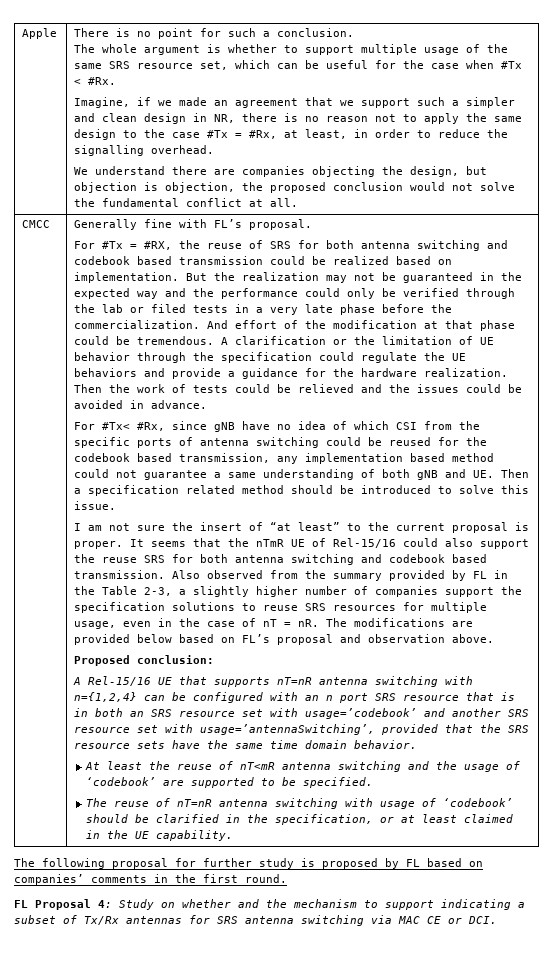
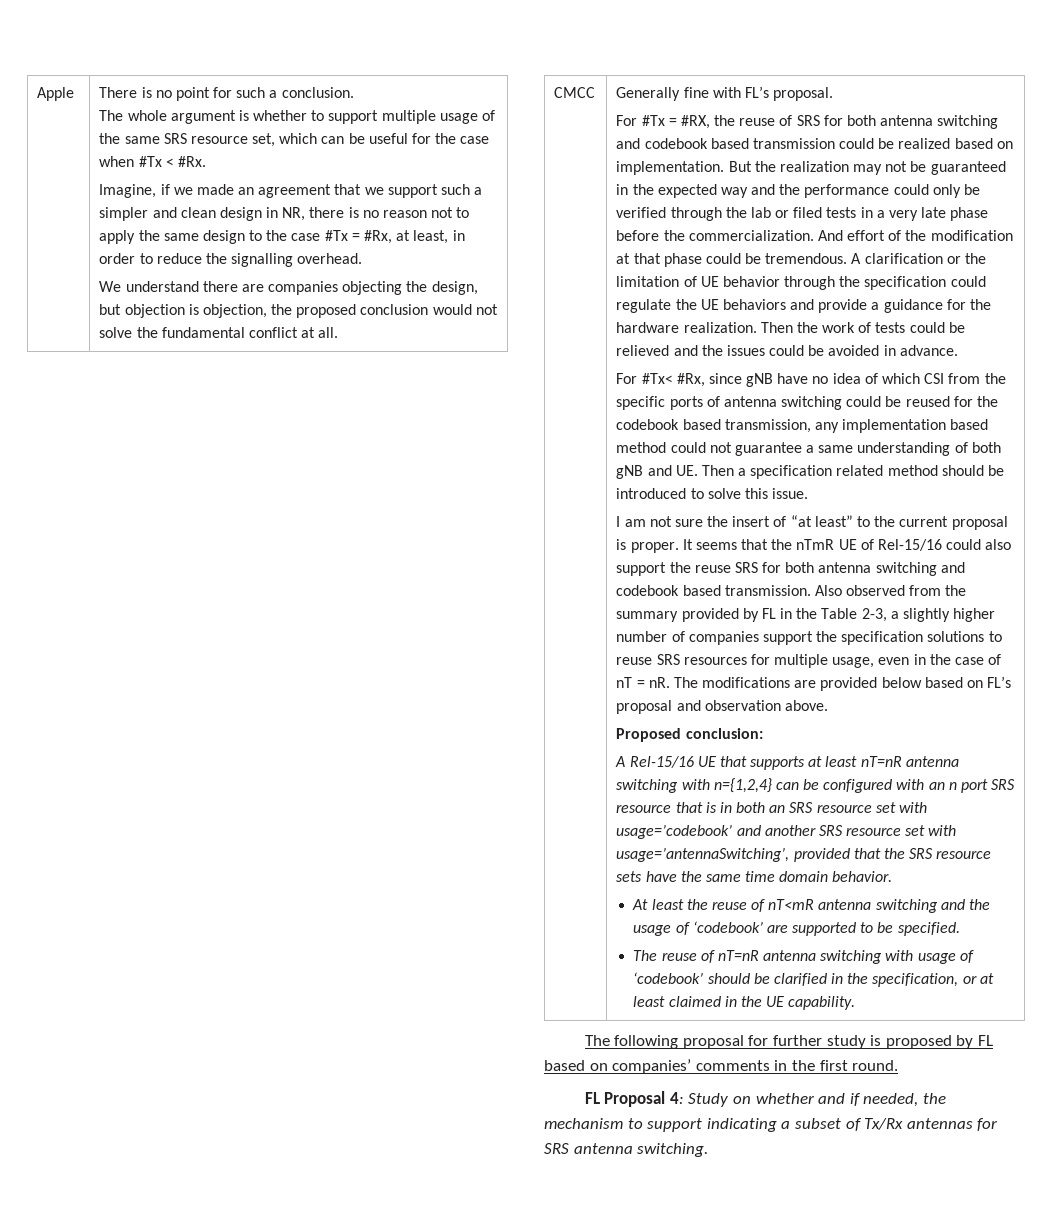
- A Rel-15/16 UE that supports nT=nR antenna switching with n={1,2,4} can be configured with an n port SRS resource that is in both an SRS resource set with usage=’codebook’ and another SRS resource set with usage=’antennaSwitching’, provided that the SRS resource sets have the same time domain behavior.
+ A Rel-15/16 UE that supports at least nT=nR antenna switching with n={1,2,4} can be configured with an n port SRS resource that is in both an SRS resource set with usage=’codebook’ and another SRS resource set with usage=’antennaSwitching’, provided that the SRS resource sets have the same time domain behavior.
- FL Proposal 4: Study on whether and the mechanism to support indicating a subset of Tx/Rx antennas for SRS antenna switching via MAC CE or DCI.
+ FL Proposal 4: Study on whether and if needed, the mechanism to support indicating a subset of Tx/Rx antennas for SRS antenna switching.

